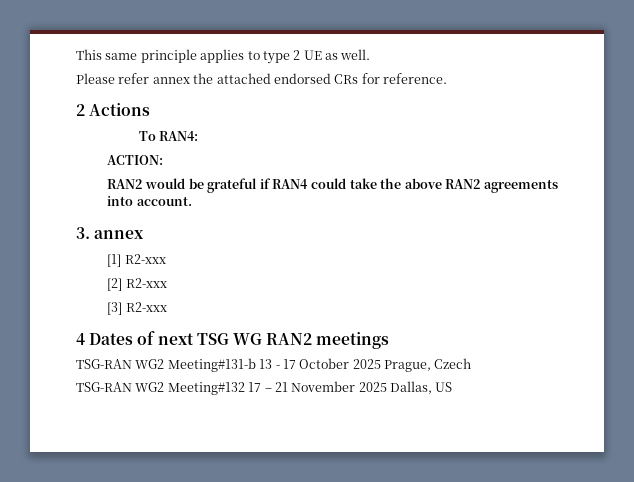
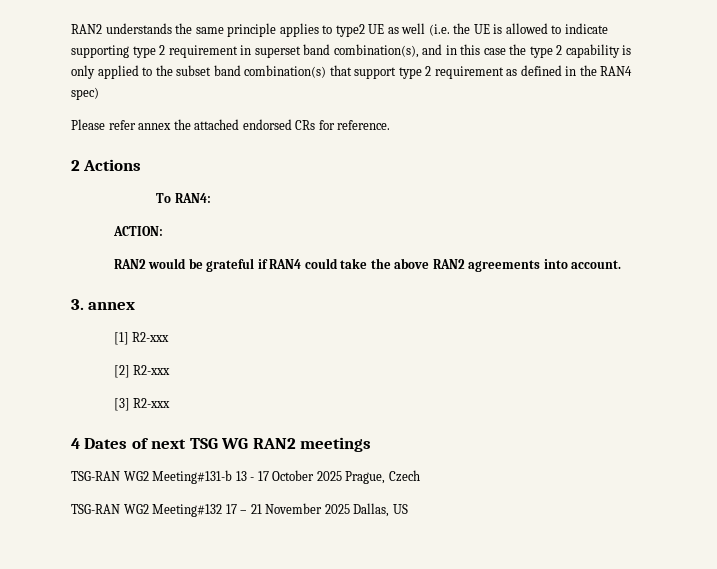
- This same principle applies to type 2 UE as well.
+ RAN2 understands the same principle applies to type2 UE as well (i.e. the UE is allowed to indicate supporting type 2 requirement in superset band combination(s), and in this case the type 2 capability is only applied to the subset band combination(s) that support type 2 requirement as defined in the RAN4 spec)

